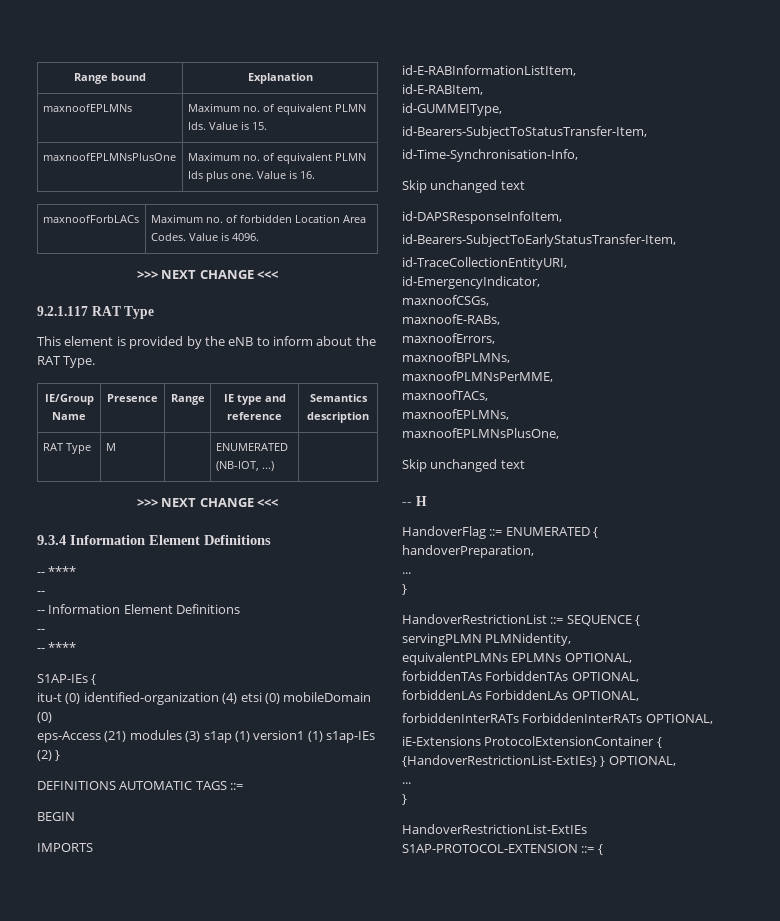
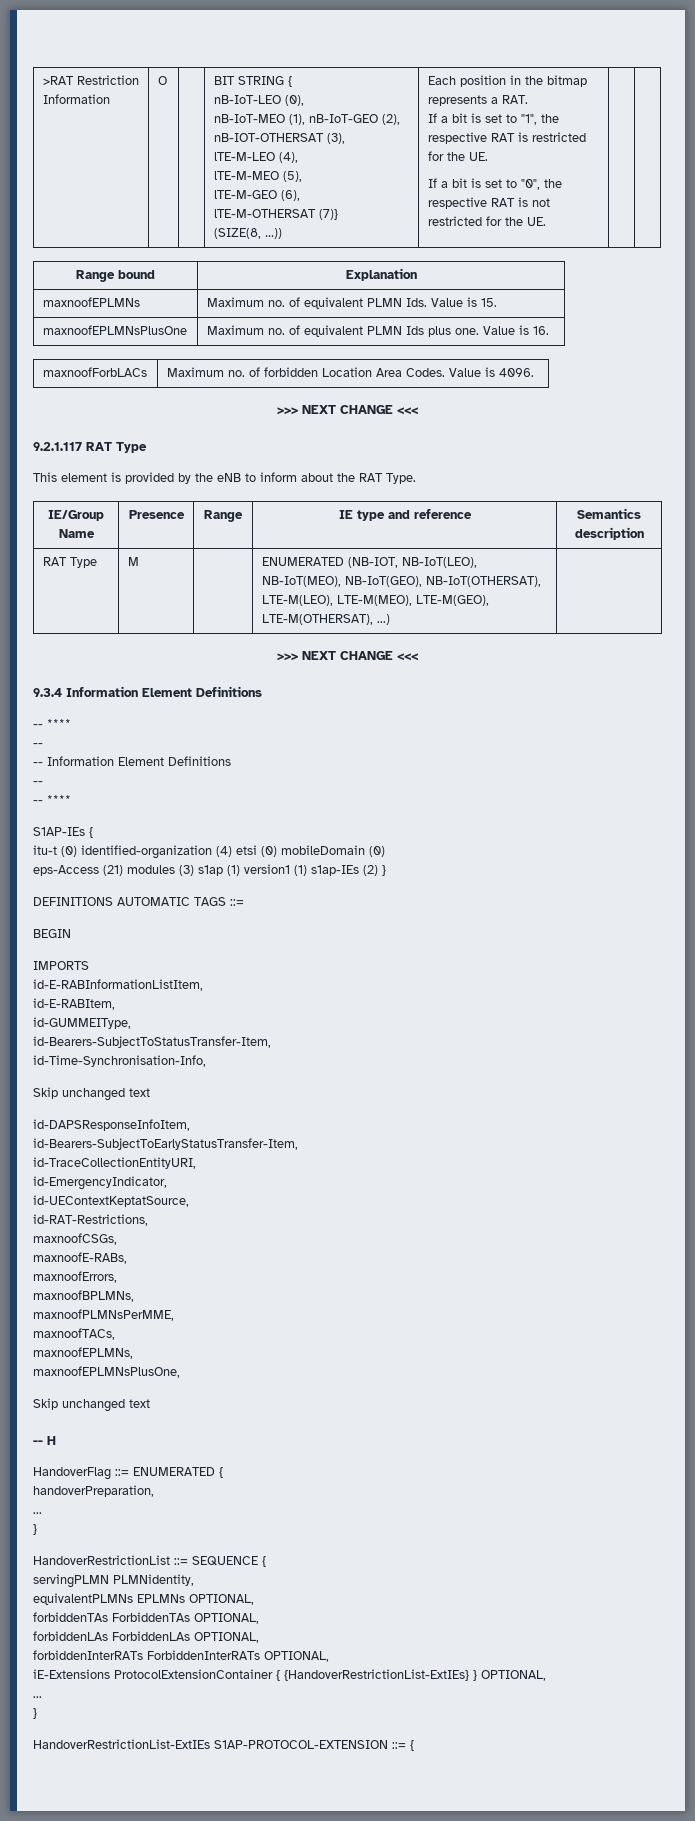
+ >RAT Restriction Information | O | | BIT STRING {
+ nB-IoT-LEO (0),
+ nB-IoT-MEO (1), nB-IoT-GEO (2), nB-IOT-OTHERSAT (3), lTE-M-LEO (4),
+ lTE-M-MEO (5),
+ lTE-M-GEO (6),
+ lTE-M-OTHERSAT (7)}
+ (SIZE(8, …)) | Each position in the bitmap represents a RAT.
+ If a bit is set to "1", the respective RAT is restricted for the UE.
+ If a bit is set to "0", the respective RAT is not restricted for the UE.
- RAT Type | M | | ENUMERATED (NB-IOT, ...) |
+ RAT Type | M | | ENUMERATED (NB-IOT, NB-IoT(LEO), NB-IoT(MEO), NB-IoT(GEO), NB-IoT(OTHERSAT), LTE-M(LEO), LTE-M(MEO), LTE-M(GEO), LTE-M(OTHERSAT), ...) |
+ id-UEContextKeptatSource,
+ id-RAT-Restrictions,

